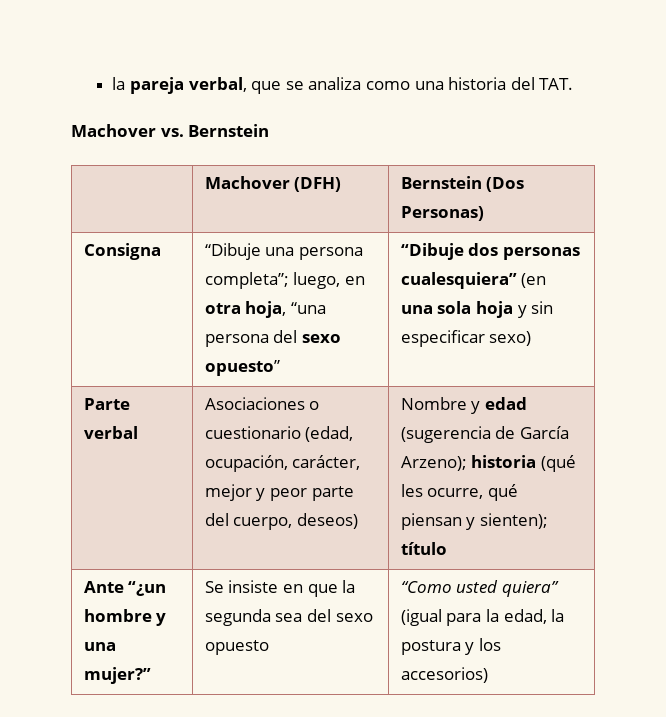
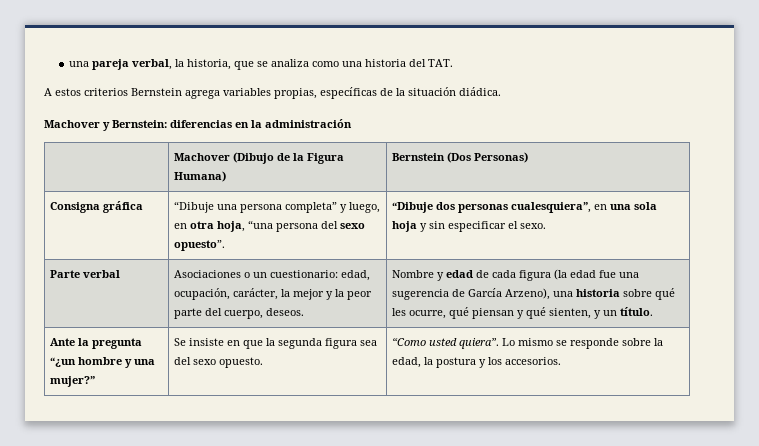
- la pareja verbal, que se analiza como una historia del TAT.
+ una pareja verbal, la historia, que se analiza como una historia del TAT.
- Machover vs. Bernstein
- | Machover (DFH) | Bernstein (Dos Personas)
+ A estos criterios Bernstein agrega variables propias, específicas de la situación diádica.
+ Machover y Bernstein: diferencias en la administración
+ | Machover (Dibujo de la Figura Humana) | Bernstein (Dos Personas)
- Consigna | “Dibuje una persona completa”; luego, en otra hoja, “una persona del sexo opuesto” | “Dibuje dos personas cualesquiera” (en una sola hoja y sin especificar sexo)
+ Consigna gráfica | “Dibuje una persona completa” y luego, en otra hoja, “una persona del sexo opuesto”. | “Dibuje dos personas cualesquiera”, en una sola hoja y sin especificar el sexo.
- Asociaciones o cuestionario (edad, ocupación, carácter, mejor y peor parte del cuerpo, deseos)
+ Asociaciones o un cuestionario: edad, ocupación, carácter, la mejor y la peor parte del cuerpo, deseos.
- Nombre y edad (sugerencia de García Arzeno); historia (qué les ocurre, qué piensan y sienten); título
+ Nombre y edad de cada figura (la edad fue una sugerencia de García Arzeno), una historia sobre qué les ocurre, qué piensan y qué sienten, y un título.
- Ante “¿un hombre y una mujer?” | Se insiste en que la segunda sea del sexo opuesto | “Como usted quiera” (igual para la edad, la postura y los accesorios)
+ Ante la pregunta “¿un hombre y una mujer?” | Se insiste en que la segunda figura sea del sexo opuesto. | “Como usted quiera”. Lo mismo se responde sobre la edad, la postura y los accesorios.

